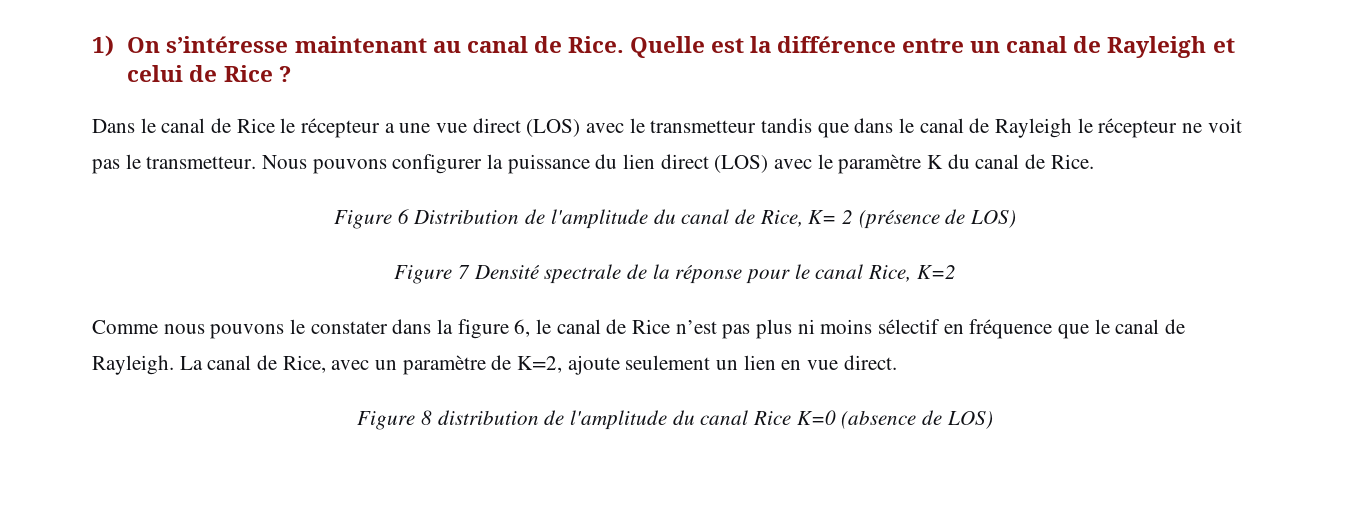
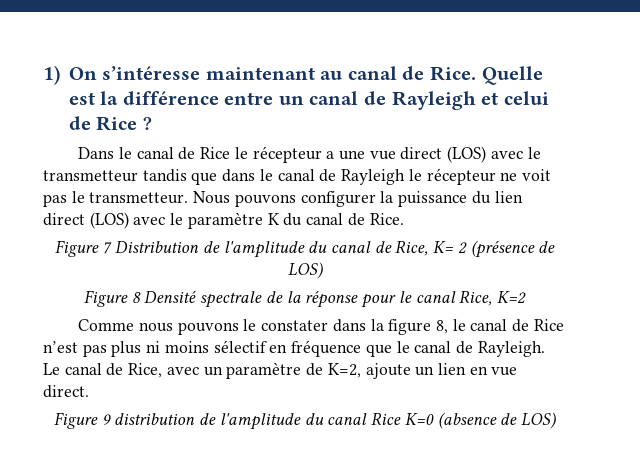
- Figure 6 Distribution de l'amplitude du canal de Rice, K= 2 (présence de LOS)
+ Figure 7 Distribution de l'amplitude du canal de Rice, K= 2 (présence de LOS)
- Figure 7 Densité spectrale de la réponse pour le canal Rice, K=2
+ Figure 8 Densité spectrale de la réponse pour le canal Rice, K=2
- Comme nous pouvons le constater dans la figure 6, le canal de Rice n’est pas plus ni moins sélectif en fréquence que le canal de Rayleigh.
+ Comme nous pouvons le constater dans la figure 8, le canal de Rice n’est pas plus ni moins sélectif en fréquence que le canal de Rayleigh.
- La canal de Rice, avec un paramètre de K=2, ajoute seulement un lien en vue direct.
+ Le canal de Rice, avec un paramètre de K=2, ajoute un lien en vue direct.
- Figure 8 distribution de l'amplitude du canal Rice K=0 (absence de LOS)
+ Figure 9 distribution de l'amplitude du canal Rice K=0 (absence de LOS)

